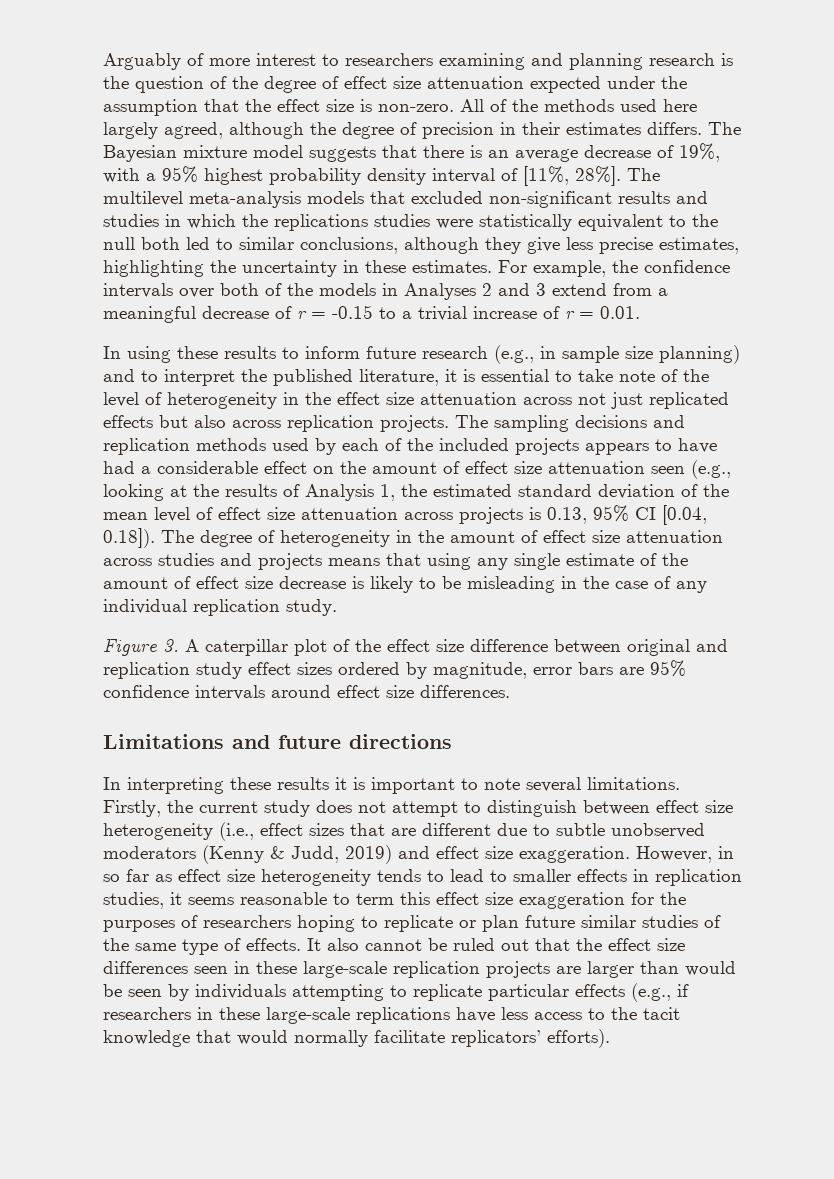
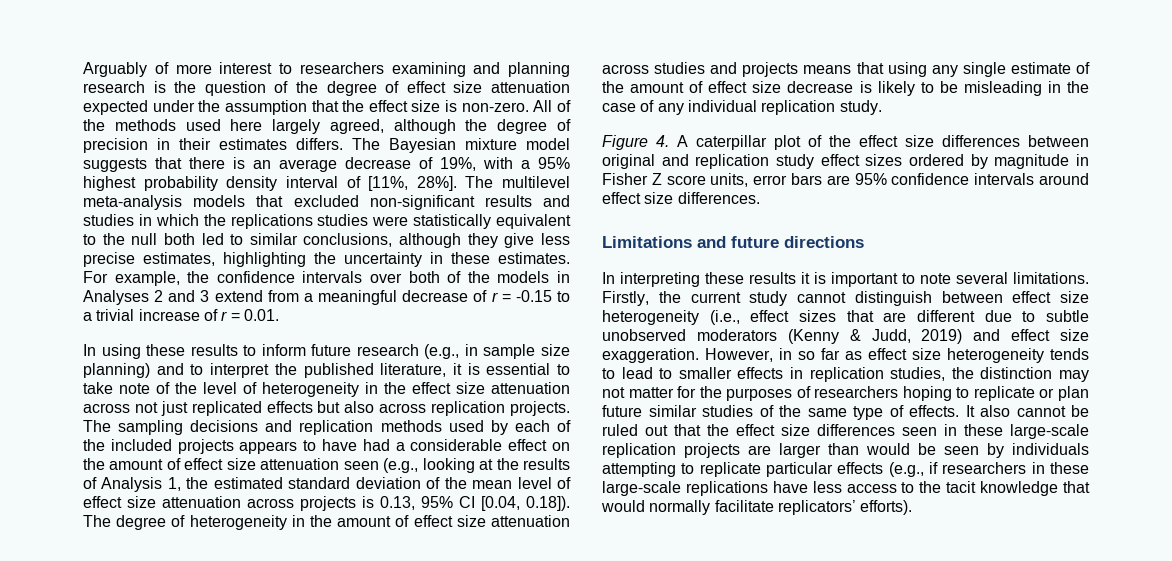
- Figure 3. A caterpillar plot of the effect size difference between original and replication study effect sizes ordered by magnitude, error bars are 95% confidence intervals around effect size differences.
+ Figure 4. A caterpillar plot of the effect size differences between original and replication study effect sizes ordered by magnitude in Fisher Z score units, error bars are 95% confidence intervals around effect size differences.
- Firstly, the current study does not attempt to distinguish between effect size heterogeneity (i.e., effect sizes that are different due to subtle unobserved moderators (Kenny & Judd, 2019) and effect size exaggeration.
+ Firstly, the current study cannot distinguish between effect size heterogeneity (i.e., effect sizes that are different due to subtle unobserved moderators (Kenny & Judd, 2019) and effect size exaggeration.
- However, in so far as effect size heterogeneity tends to lead to smaller effects in replication studies, it seems reasonable to term this effect size exaggeration for the purposes of researchers hoping to replicate or plan future similar studies of the same type of effects.
+ However, in so far as effect size heterogeneity tends to lead to smaller effects in replication studies, the distinction may not matter for the purposes of researchers hoping to replicate or plan future similar studies of the same type of effects.

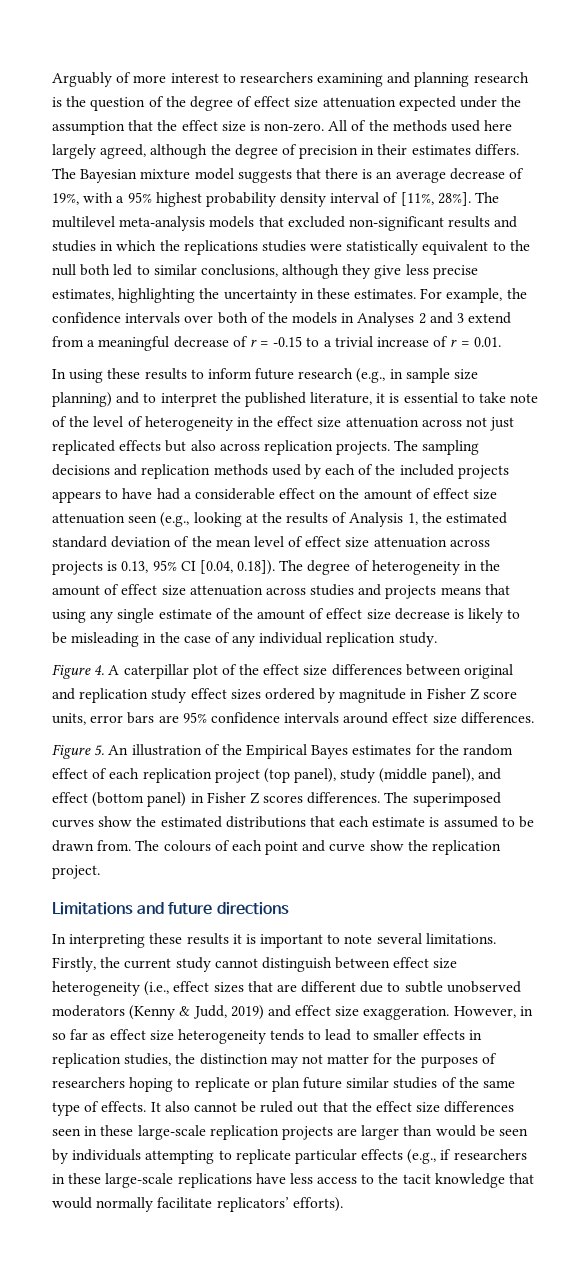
+ Figure 5. An illustration of the Empirical Bayes estimates for the random effect of each replication project (top panel), study (middle panel), and effect (bottom panel) in Fisher Z scores differences. The superimposed curves show the estimated distributions that each estimate is assumed to be drawn from. The colours of each point and curve show the replication project.

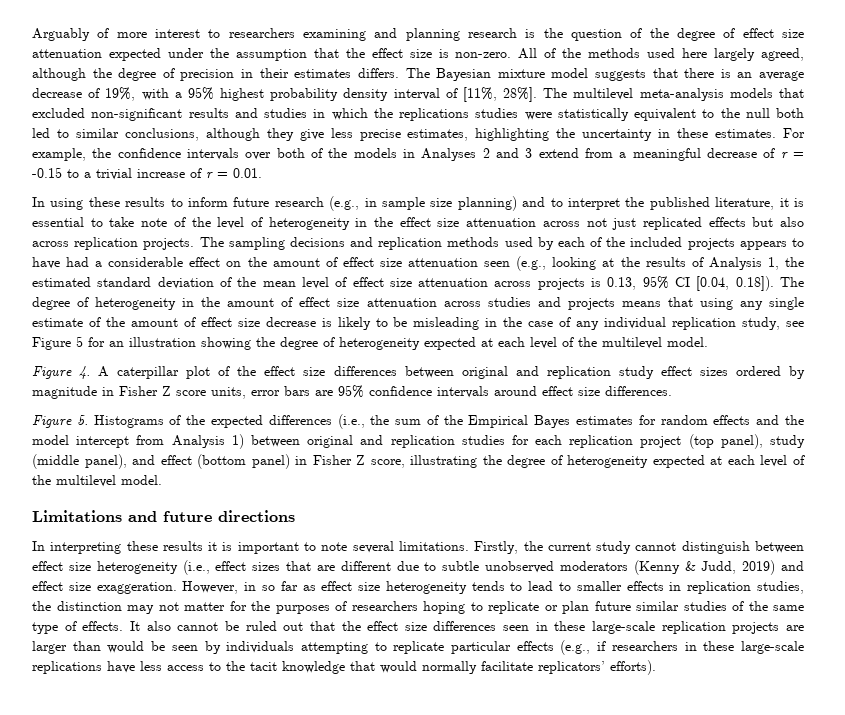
- The sampling decisions and replication methods used by each of the included projects appears to have had a considerable effect on the amount of effect size attenuation seen (e.g., looking at the results of Analysis 1, the estimated standard deviation of the mean level of effect size attenuation across projects is 0.13, 95% CI [0.04, 0.18]). The degree of heterogeneity in the amount of effect size attenuation across studies and projects means that using any single estimate of the amount of effect size decrease is likely to be misleading in the case of any individual replication study.
+ The sampling decisions and replication methods used by each of the included projects appears to have had a considerable effect on the amount of effect size attenuation seen (e.g., looking at the results of Analysis 1, the estimated standard deviation of the mean level of effect size attenuation across projects is 0.13, 95% CI [0.04, 0.18]). The degree of heterogeneity in the amount of effect size attenuation across studies and projects means that using any single estimate of the amount of effect size decrease is likely to be misleading in the case of any individual replication study, see Figure 5 for an illustration showing the degree of heterogeneity expected at each level of the multilevel model.
- Figure 5. An illustration of the Empirical Bayes estimates for the random effect of each replication project (top panel), study (middle panel), and effect (bottom panel) in Fisher Z scores differences. The superimposed curves show the estimated distributions that each estimate is assumed to be drawn from. The colours of each point and curve show the replication project.
+ Figure 5. Histograms of the expected differences (i.e., the sum of the Empirical Bayes estimates for random effects and the model intercept from Analysis 1) between original and replication studies for each replication project (top panel), study (middle panel), and effect (bottom panel) in Fisher Z score, illustrating the degree of heterogeneity expected at each level of the multilevel model.

